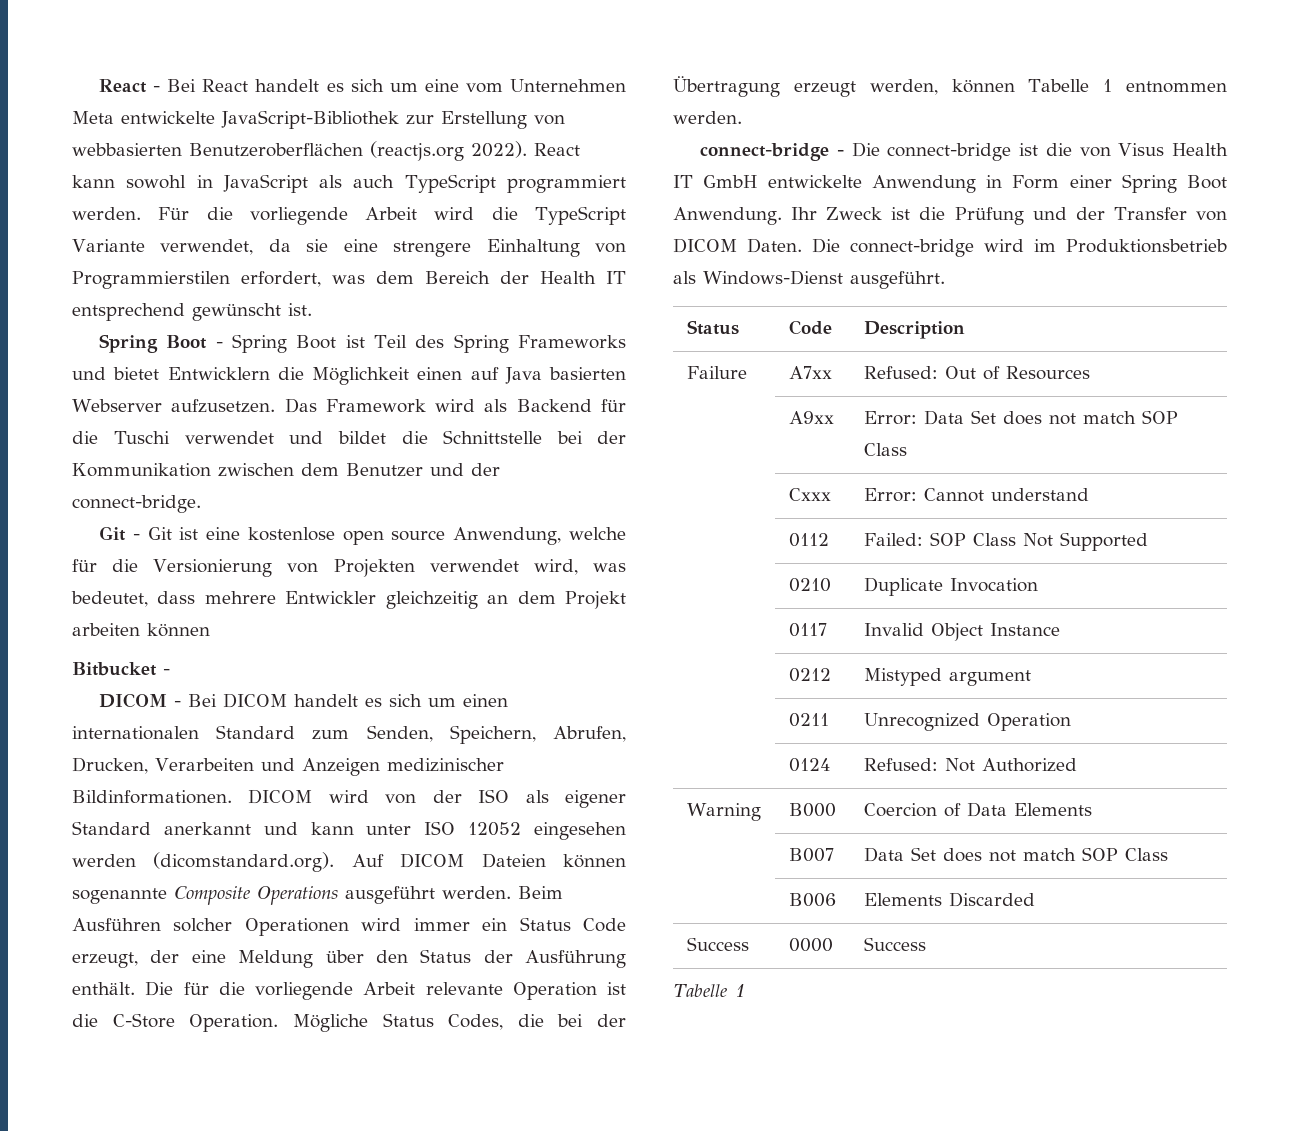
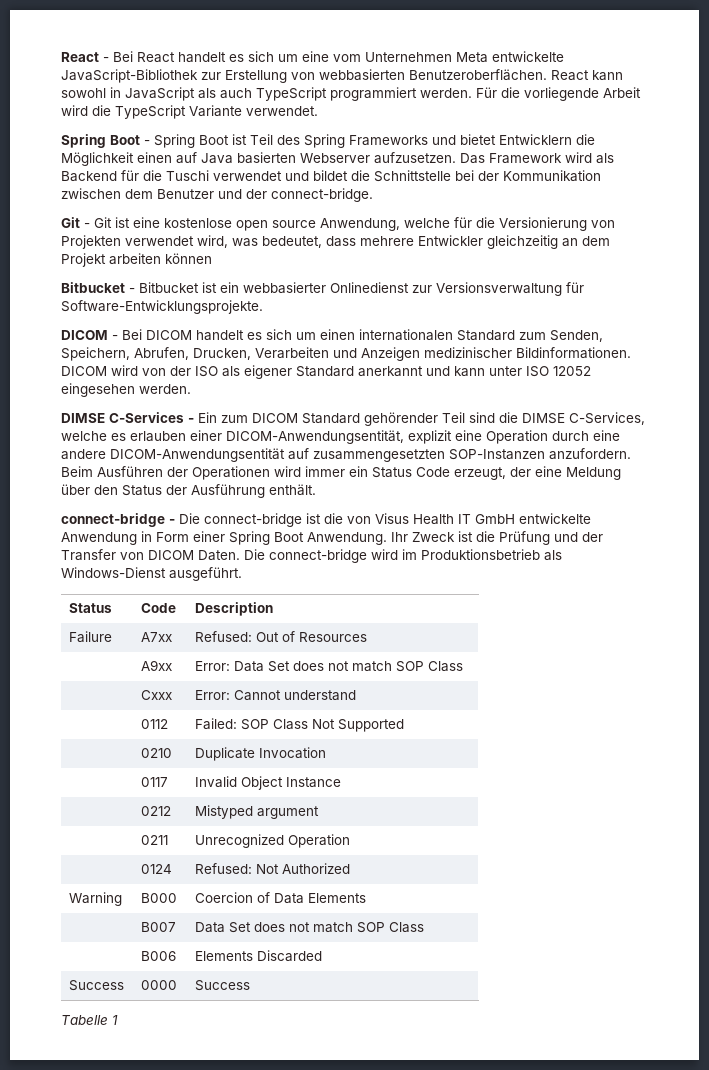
- React - Bei React handelt es sich um eine vom Unternehmen Meta entwickelte JavaScript-Bibliothek zur Erstellung von webbasierten Benutzeroberflächen (reactjs.org 2022).
+ React - Bei React handelt es sich um eine vom Unternehmen Meta entwickelte JavaScript-Bibliothek zur Erstellung von webbasierten Benutzeroberflächen.
- Für die vorliegende Arbeit wird die TypeScript Variante verwendet, da sie eine strengere Einhaltung von Programmierstilen erfordert, was dem Bereich der Health IT entsprechend gewünscht ist.
+ Für die vorliegende Arbeit wird die TypeScript Variante verwendet.
- Bitbucket -
+ Bitbucket - Bitbucket ist ein webbasierter Onlinedienst zur Versionsverwaltung für Software-Entwicklungsprojekte.
- DICOM wird von der ISO als eigener Standard anerkannt und kann unter ISO 12052 eingesehen werden (dicomstandard.org). Auf DICOM Dateien können sogenannte Composite Operations ausgeführt werden.
+ DICOM wird von der ISO als eigener Standard anerkannt und kann unter ISO 12052 eingesehen werden.
+ DIMSE C-Services - Ein zum DICOM Standard gehörender Teil sind die DIMSE C-Services, welche es erlauben einer DICOM-Anwendungsentität, explizit eine Operation durch eine andere DICOM-Anwendungsentität auf zusammengesetzten SOP-Instanzen anzufordern.
- Beim Ausführen solcher Operationen wird immer ein Status Code erzeugt, der eine Meldung über den Status der Ausführung enthält. Die für die vorliegende Arbeit relevante Operation ist die C-Store Operation. Mögliche Status Codes, die bei der Übertragung erzeugt werden, können Tabelle 1 entnommen werden.
+ Beim Ausführen der Operationen wird immer ein Status Code erzeugt, der eine Meldung über den Status der Ausführung enthält.

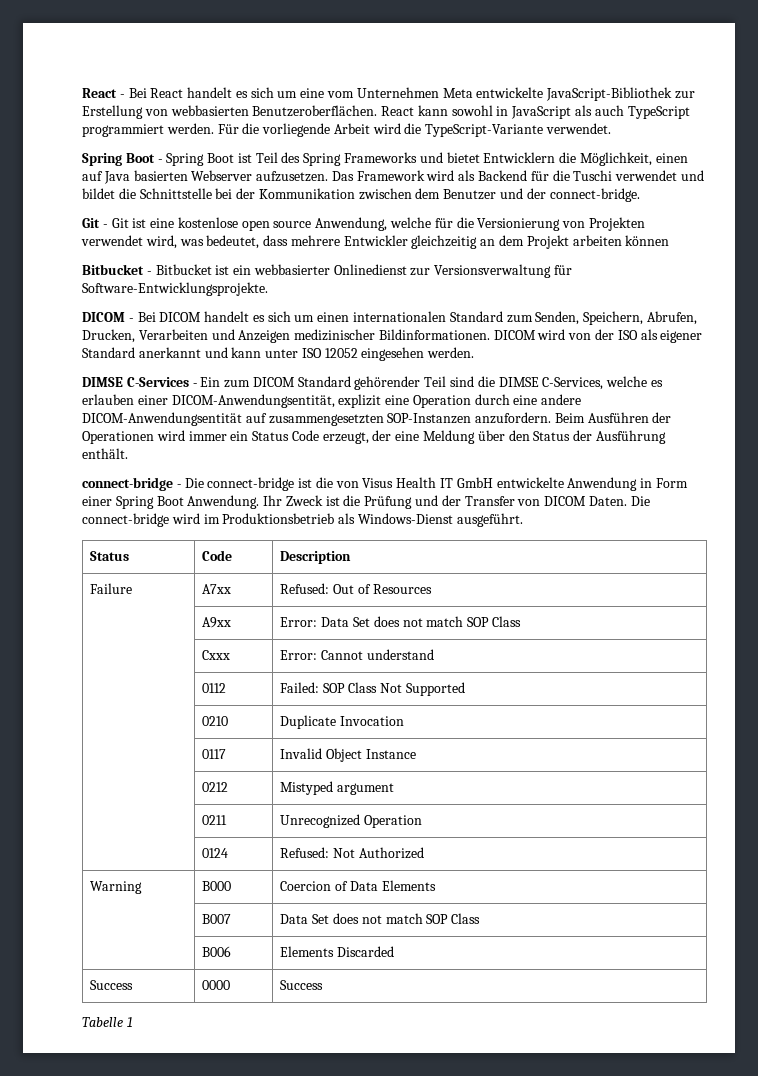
- Für die vorliegende Arbeit wird die TypeScript Variante verwendet.
+ Für die vorliegende Arbeit wird die TypeScript-Variante verwendet.
- Spring Boot - Spring Boot ist Teil des Spring Frameworks und bietet Entwicklern die Möglichkeit einen auf Java basierten Webserver aufzusetzen.
+ Spring Boot - Spring Boot ist Teil des Spring Frameworks und bietet Entwicklern die Möglichkeit, einen auf Java basierten Webserver aufzusetzen.

